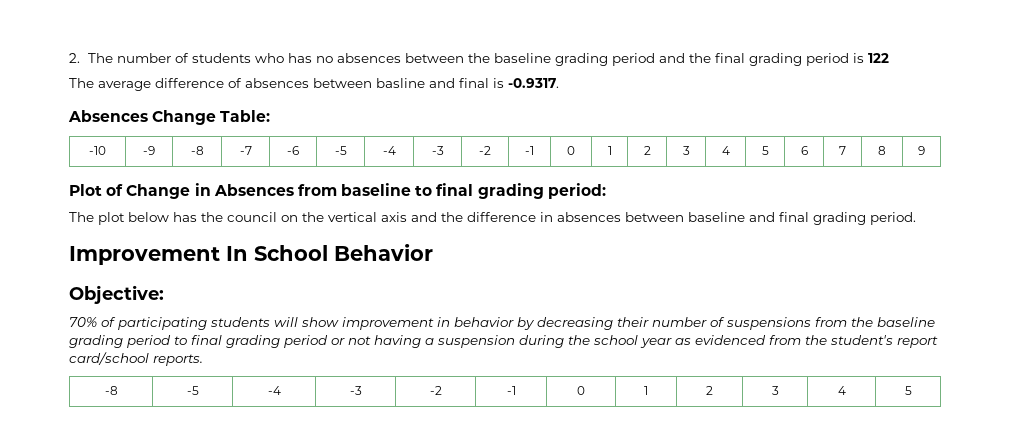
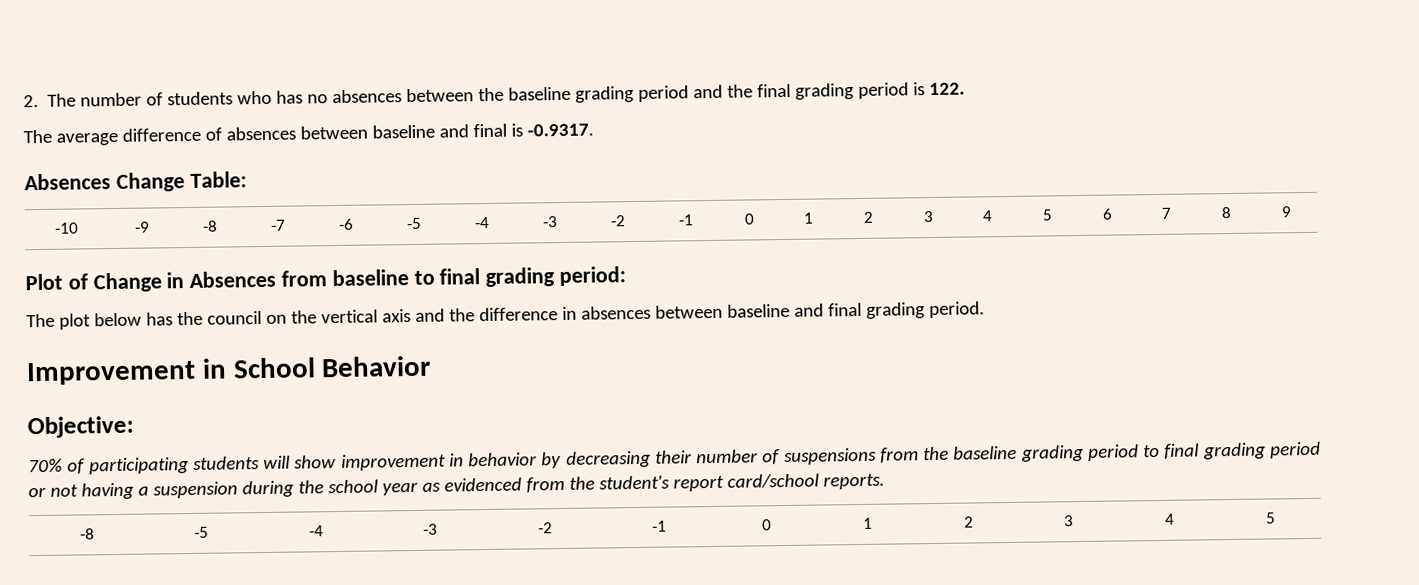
- 2. The number of students who has no absences between the baseline grading period and the final grading period is 122
+ 2. The number of students who has no absences between the baseline grading period and the final grading period is 122.
- The average difference of absences between basline and final is -0.9317.
+ The average difference of absences between baseline and final is -0.9317.
- Improvement In School Behavior
+ Improvement in School Behavior

